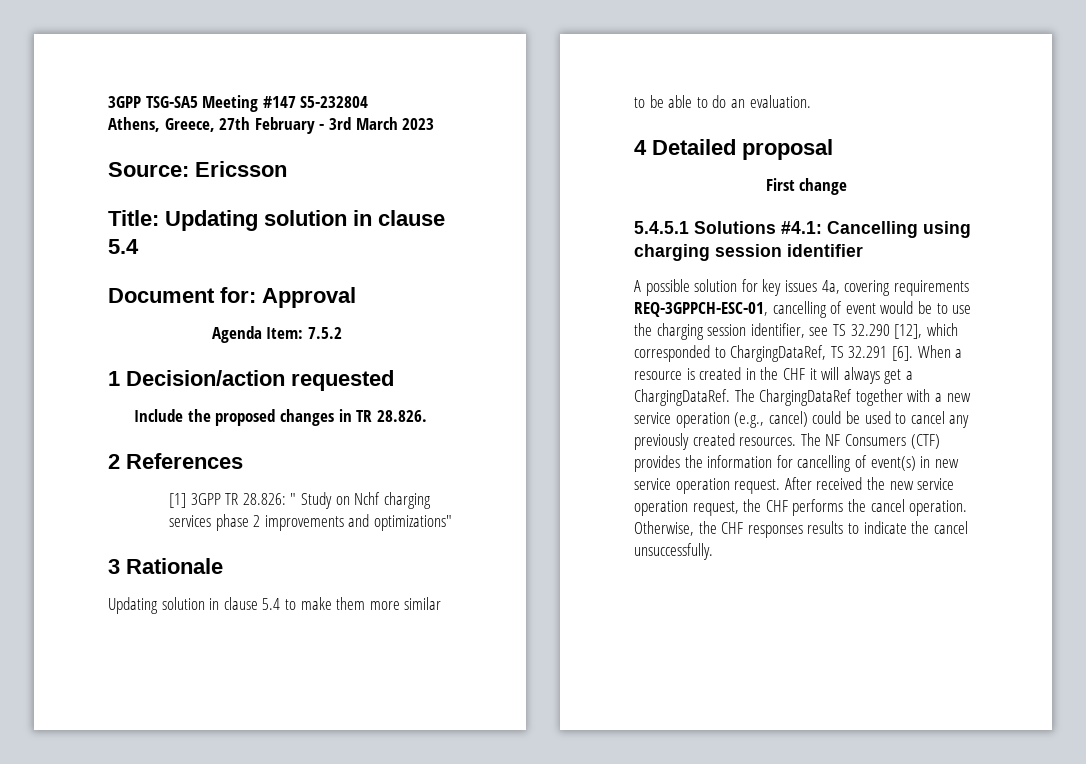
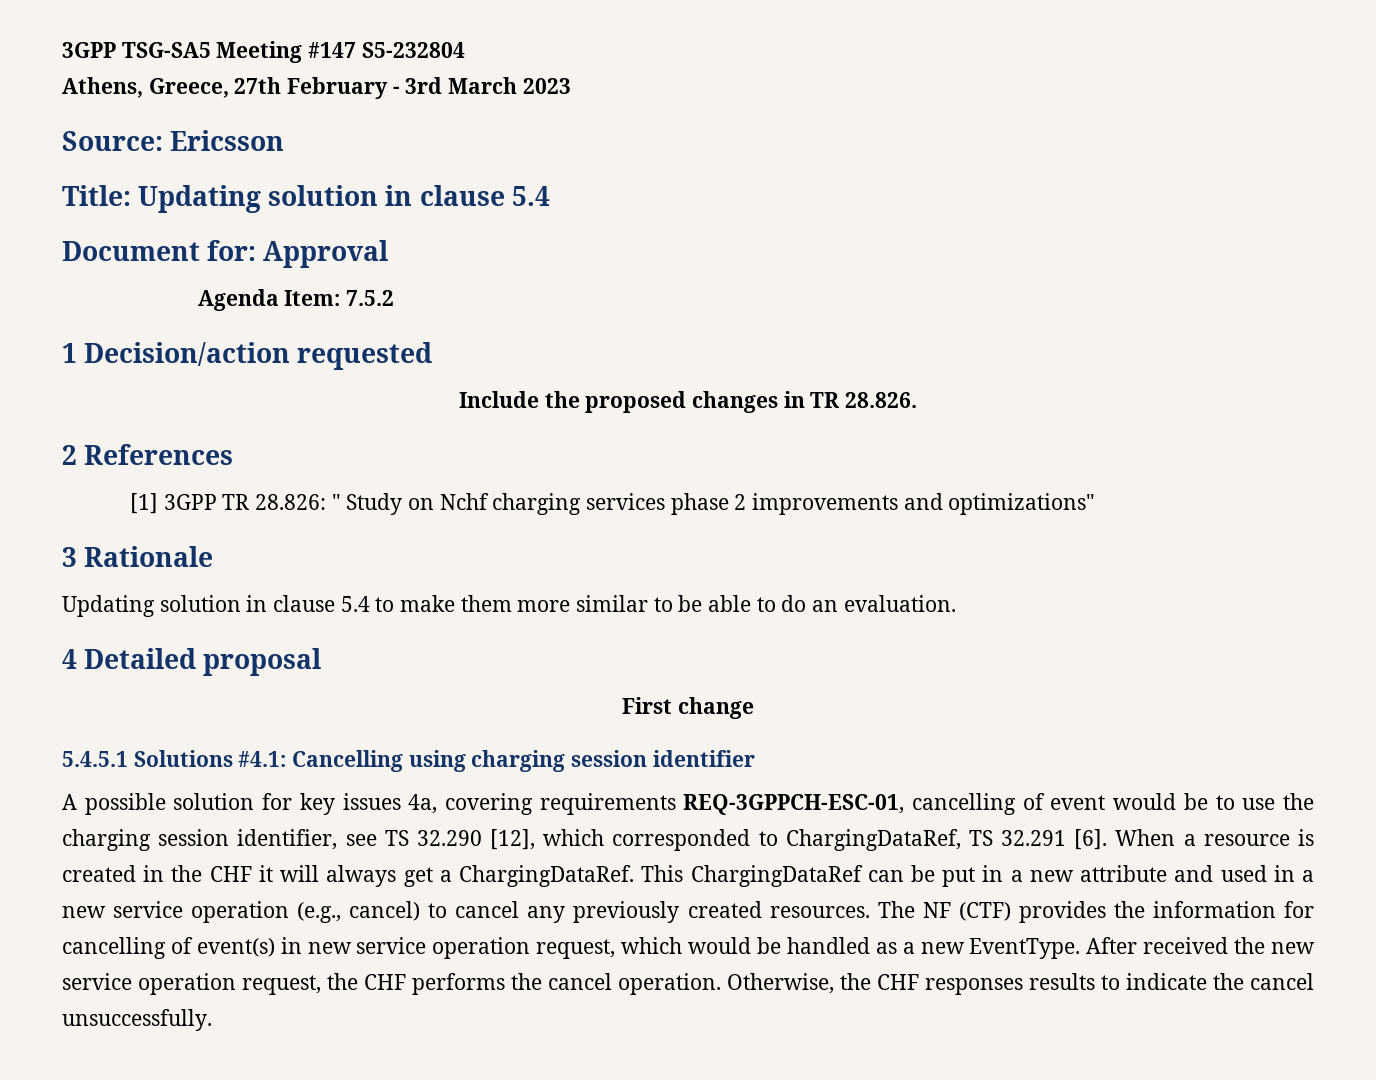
- The ChargingDataRef together with a new service operation (e.g., cancel) could be used to cancel any previously created resources.
+ This ChargingDataRef can be put in a new attribute and used in a new service operation (e.g., cancel) to cancel any previously created resources.
- The NF Consumers (CTF) provides the information for cancelling of event(s) in new service operation request.
+ The NF (CTF) provides the information for cancelling of event(s) in new service operation request, which would be handled as a new EventType.

